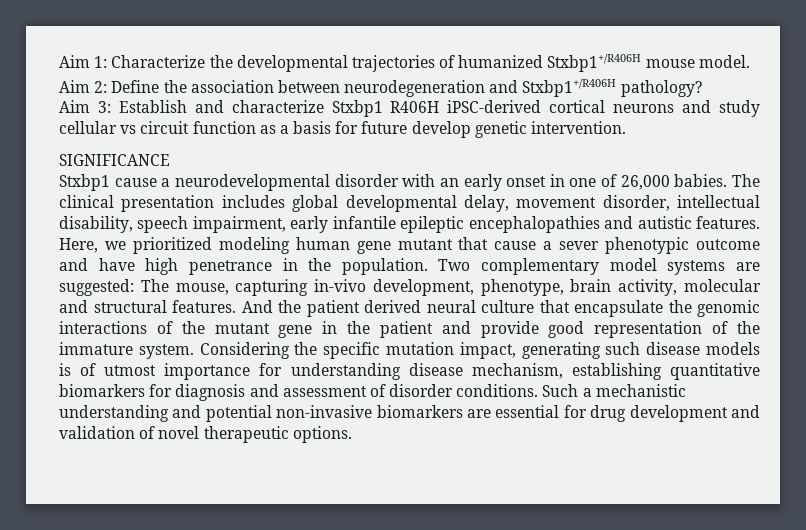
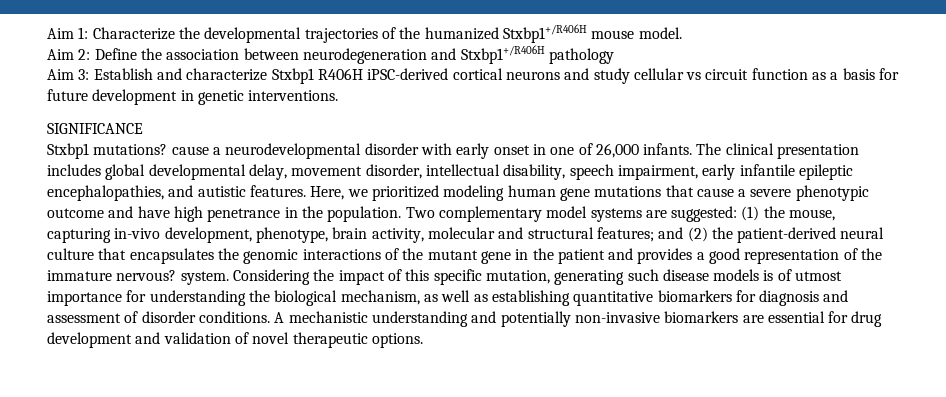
- Aim 1: Characterize the developmental trajectories of humanized Stxbp1+/R406H mouse model.
+ Aim 1: Characterize the developmental trajectories of the humanized Stxbp1+/R406H mouse model.
- Aim 2: Define the association between neurodegeneration and Stxbp1+/R406H pathology?
+ Aim 2: Define the association between neurodegeneration and Stxbp1+/R406H pathology
- Aim 3: Establish and characterize Stxbp1 R406H iPSC-derived cortical neurons and study cellular vs circuit function as a basis for future develop genetic intervention.
+ Aim 3: Establish and characterize Stxbp1 R406H iPSC-derived cortical neurons and study cellular vs circuit function as a basis for future development in genetic interventions.
- Stxbp1 cause a neurodevelopmental disorder with an early onset in one of 26,000 babies.
+ Stxbp1 mutations? cause a neurodevelopmental disorder with early onset in one of 26,000 infants.
- The clinical presentation includes global developmental delay, movement disorder, intellectual disability, speech impairment, early infantile epileptic encephalopathies and autistic features.
+ The clinical presentation includes global developmental delay, movement disorder, intellectual disability, speech impairment, early infantile epileptic encephalopathies, and autistic features.
- Here, we prioritized modeling human gene mutant that cause a sever phenotypic outcome and have high penetrance in the population.
+ Here, we prioritized modeling human gene mutations that cause a severe phenotypic outcome and have high penetrance in the population.
- Two complementary model systems are suggested: The mouse, capturing in-vivo development, phenotype, brain activity, molecular and structural features. And the patient derived neural culture that encapsulate the genomic interactions of the mutant gene in the patient and provide good representation of the immature system.
+ Two complementary model systems are suggested: (1) the mouse, capturing in-vivo development, phenotype, brain activity, molecular and structural features; and (2) the patient-derived neural culture that encapsulates the genomic interactions of the mutant gene in the patient and provides a good representation of the immature nervous? system.
- Considering the specific mutation impact, generating such disease models is of utmost importance for understanding disease mechanism, establishing quantitative biomarkers for diagnosis and assessment of disorder conditions.
+ Considering the impact of this specific mutation, generating such disease models is of utmost importance for understanding the biological mechanism, as well as establishing quantitative biomarkers for diagnosis and assessment of disorder conditions.
- Such a mechanistic understanding and potential non-invasive biomarkers are essential for drug development and validation of novel therapeutic options.
+ A mechanistic understanding and potentially non-invasive biomarkers are essential for drug development and validation of novel therapeutic options.

